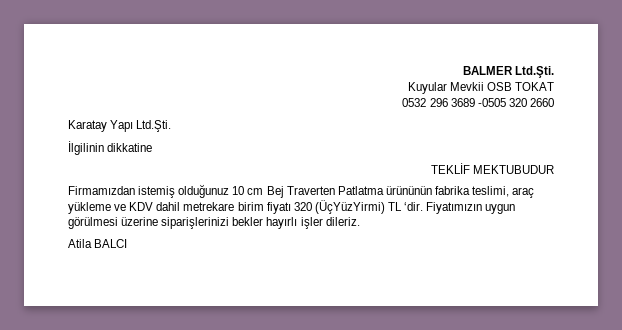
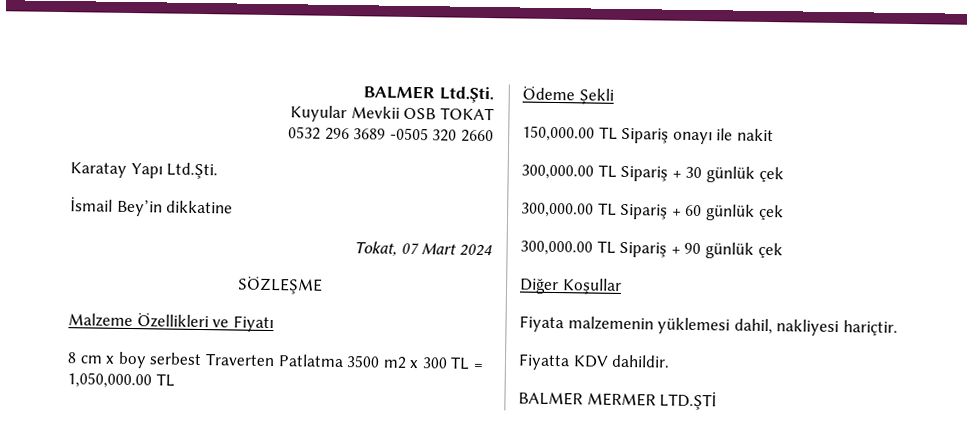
- İlgilinin dikkatine
+ İsmail Bey’in dikkatine
- TEKLİF MEKTUBUDUR
- Firmamızdan istemiş olduğunuz 10 cm Bej Traverten Patlatma ürününün fabrika teslimi, araç yükleme ve KDV dahil metrekare birim fiyatı 320 (ÜçYüzYirmi) TL ‘dir. Fiyatımızın uygun görülmesi üzerine siparişlerinizi bekler hayırlı işler dileriz.
- Atila BALCI
+ Tokat, 07 Mart 2024
+ SÖZLEŞME
+ Malzeme Özellikleri ve Fiyatı
+ 8 cm x boy serbest Traverten Patlatma 3500 m2 x 300 TL = 1,050,000.00 TL
+ Ödeme Şekli
+ 150,000.00 TL Sipariş onayı ile nakit
+ 300,000.00 TL Sipariş + 30 günlük çek
+ 300,000.00 TL Sipariş + 60 günlük çek
+ 300,000.00 TL Sipariş + 90 günlük çek
+ Diğer Koşullar
+ Fiyata malzemenin yüklemesi dahil, nakliyesi hariçtir.
+ Fiyatta KDV dahildir.
+ BALMER MERMER LTD.ŞTİ

